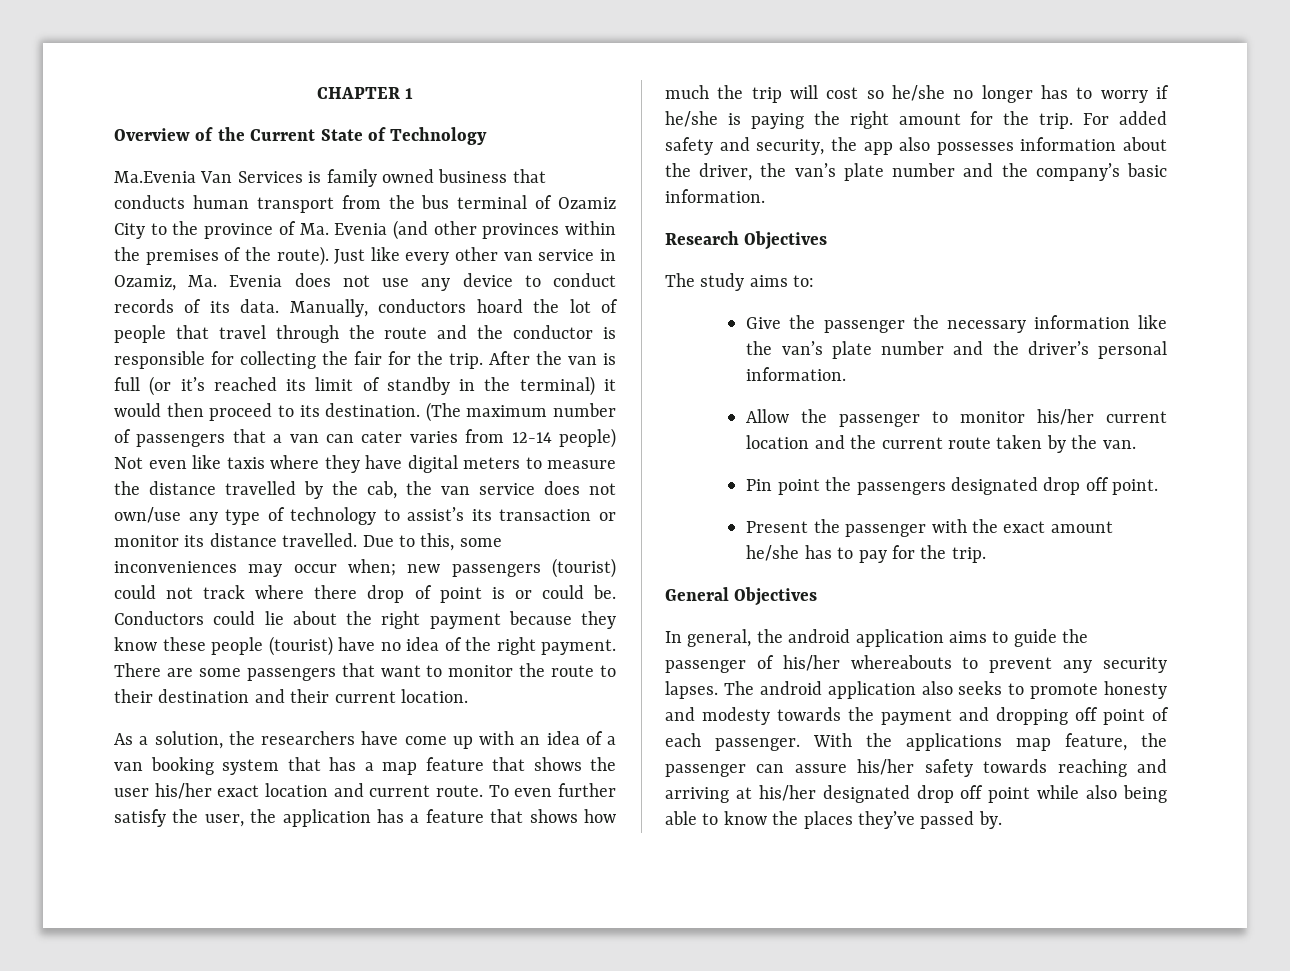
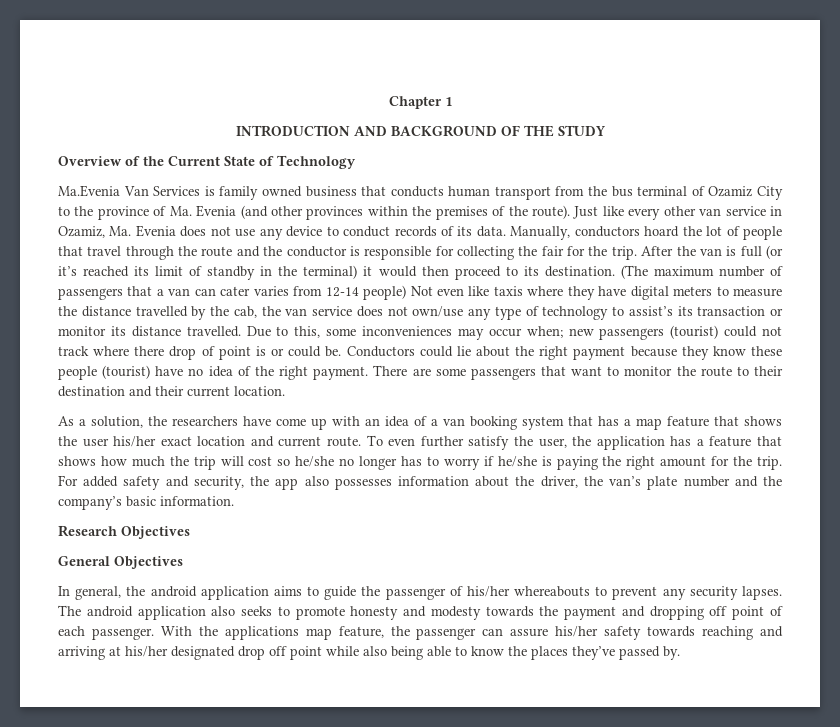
- CHAPTER 1
+ Chapter 1
+ INTRODUCTION AND BACKGROUND OF THE STUDY
- The study aims to:
- Give the passenger the necessary information like the van’s plate number and the driver’s personal information.
- Allow the passenger to monitor his/her current location and the current route taken by the van.
- Pin point the passengers designated drop off point.
- Present the passenger with the exact amount he/she has to pay for the trip.

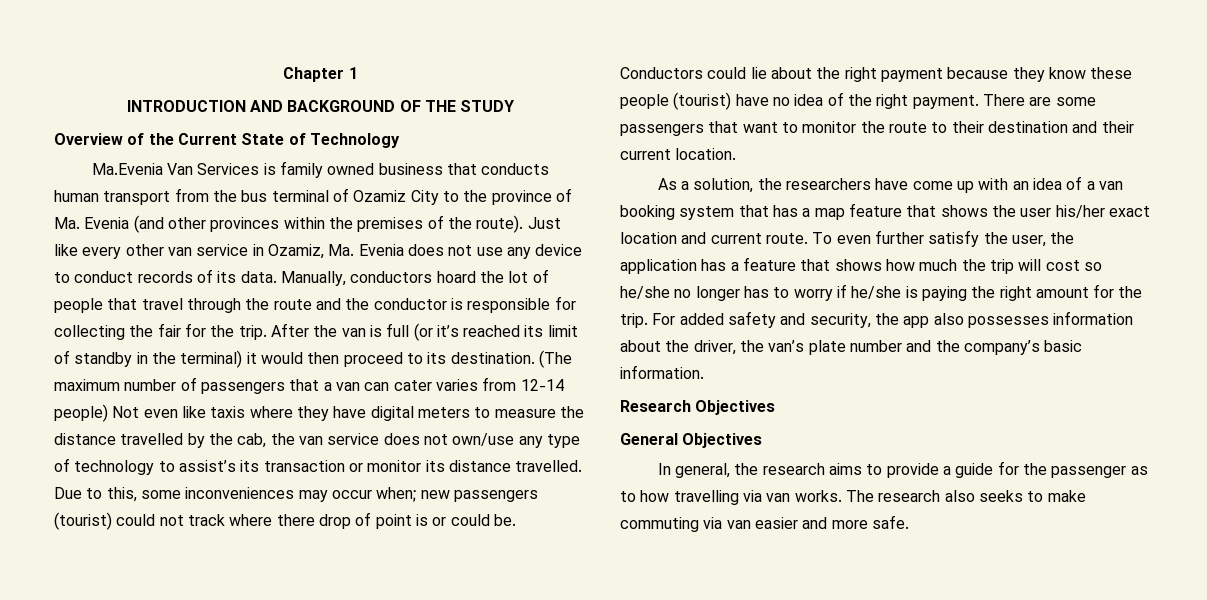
- In general, the android application aims to guide the passenger of his/her whereabouts to prevent any security lapses. The android application also seeks to promote honesty and modesty towards the payment and dropping off point of each passenger. With the applications map feature, the passenger can assure his/her safety towards reaching and arriving at his/her designated drop off point while also being able to know the places they’ve passed by.
+ In general, the research aims to provide a guide for the passenger as to how travelling via van works. The research also seeks to make commuting via van easier and more safe.

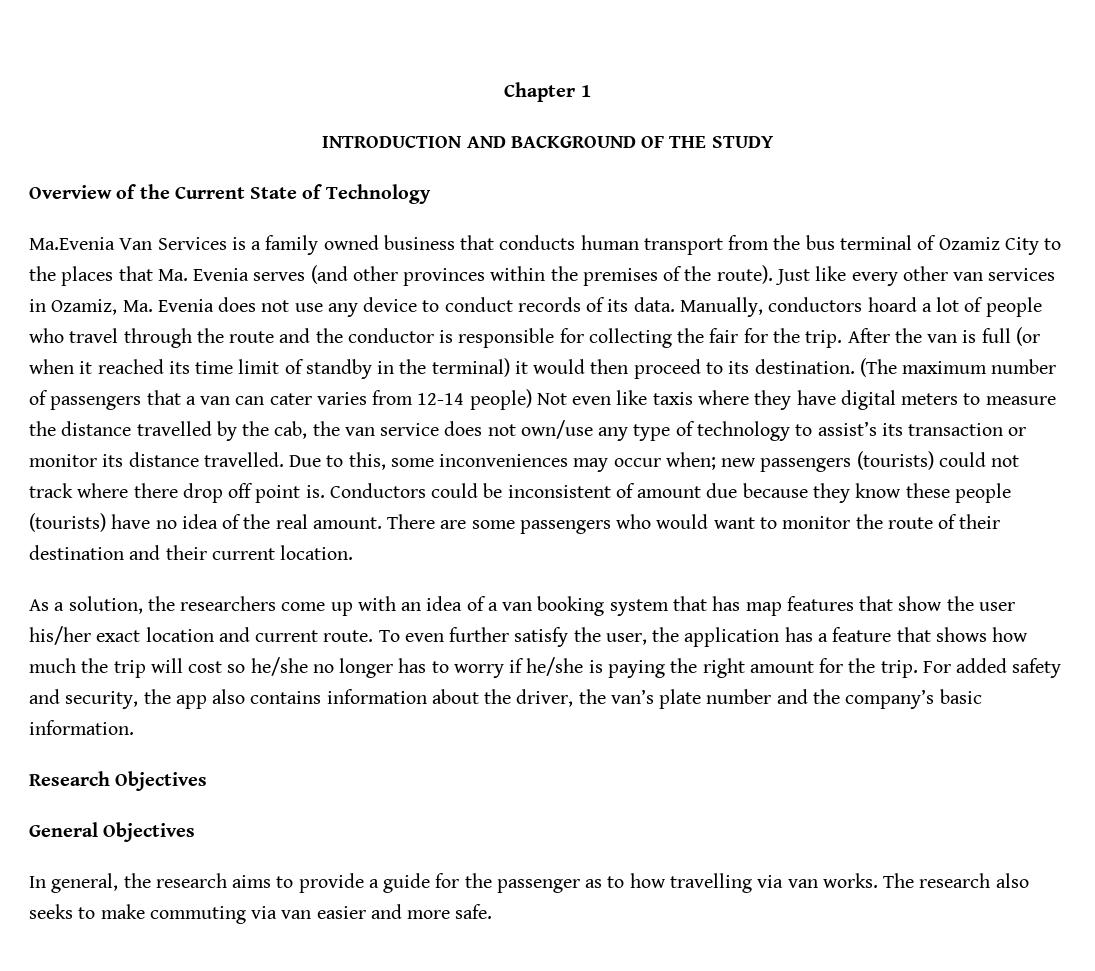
- Ma.Evenia Van Services is family owned business that conducts human transport from the bus terminal of Ozamiz City to the province of Ma. Evenia (and other provinces within the premises of the route).
+ Ma.Evenia Van Services is a family owned business that conducts human transport from the bus terminal of Ozamiz City to the places that Ma. Evenia serves (and other provinces within the premises of the route).
- Just like every other van service in Ozamiz, Ma. Evenia does not use any device to conduct records of its data.
+ Just like every other van services in Ozamiz, Ma. Evenia does not use any device to conduct records of its data.
- Manually, conductors hoard the lot of people that travel through the route and the conductor is responsible for collecting the fair for the trip.
+ Manually, conductors hoard a lot of people who travel through the route and the conductor is responsible for collecting the fair for the trip.
- After the van is full (or it’s reached its limit of standby in the terminal) it would then proceed to its destination.
+ After the van is full (or when it reached its time limit of standby in the terminal) it would then proceed to its destination.
- Due to this, some inconveniences may occur when; new passengers (tourist) could not track where there drop of point is or could be. Conductors could lie about the right payment because they know these people (tourist) have no idea of the right payment.
+ Due to this, some inconveniences may occur when; new passengers (tourists) could not track where there drop off point is. Conductors could be inconsistent of amount due because they know these people (tourists) have no idea of the real amount.
- There are some passengers that want to monitor the route to their destination and their current location.
+ There are some passengers who would want to monitor the route of their destination and their current location.
- As a solution, the researchers have come up with an idea of a van booking system that has a map feature that shows the user his/her exact location and current route.
+ As a solution, the researchers come up with an idea of a van booking system that has map features that show the user his/her exact location and current route.
- For added safety and security, the app also possesses information about the driver, the van’s plate number and the company’s basic information.
+ For added safety and security, the app also contains information about the driver, the van’s plate number and the company’s basic information.

